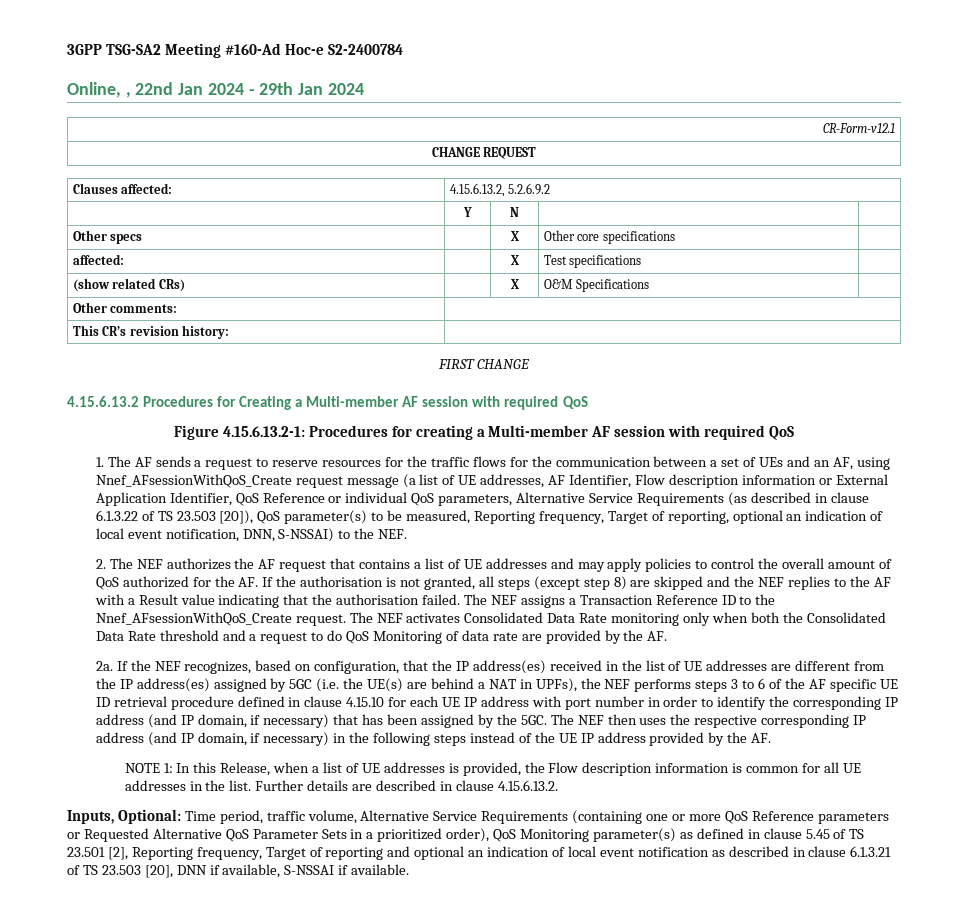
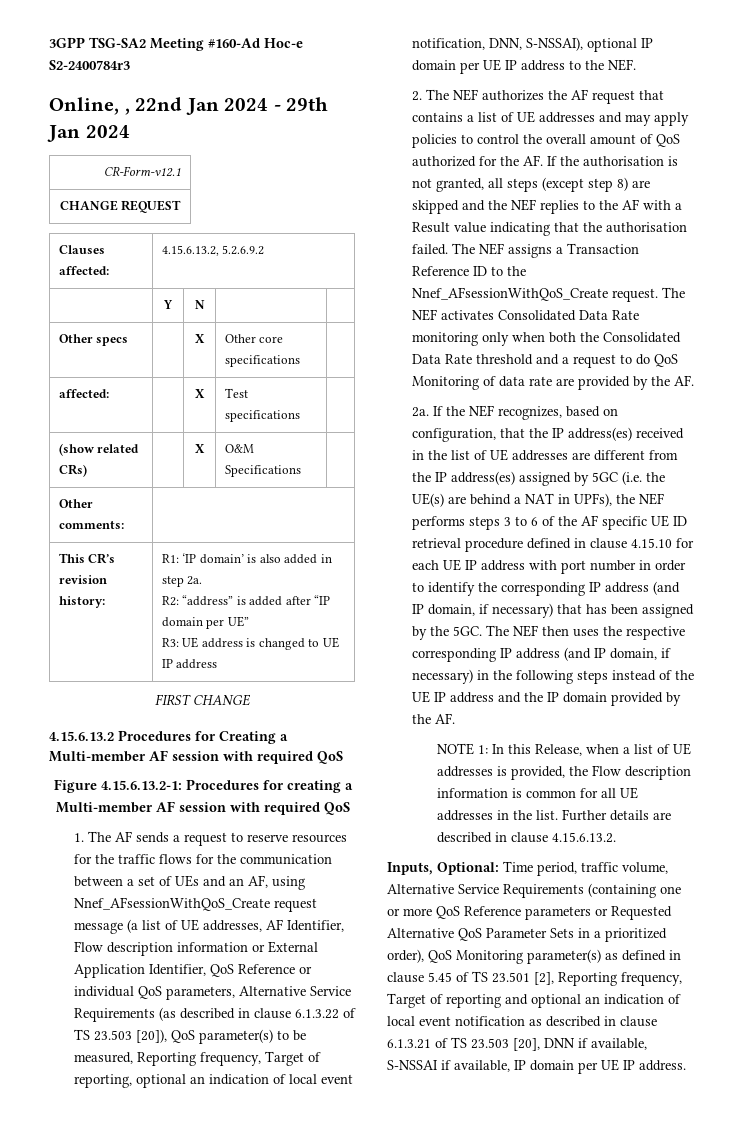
- 3GPP TSG-SA2 Meeting #160-Ad Hoc-e S2-2400784
+ 3GPP TSG-SA2 Meeting #160-Ad Hoc-e S2-2400784r3
- This CR’s revision history: |
+ This CR’s revision history: | R1: ‘IP domain’ is also added in step 2a.
+ R2: “address” is added after “IP domain per UE”
+ R3: UE address is changed to UE IP address
- 1. The AF sends a request to reserve resources for the traffic flows for the communication between a set of UEs and an AF, using Nnef_AFsessionWithQoS_Create request message (a list of UE addresses, AF Identifier, Flow description information or External Application Identifier, QoS Reference or individual QoS parameters, Alternative Service Requirements (as described in clause 6.1.3.22 of TS 23.503 [20]), QoS parameter(s) to be measured, Reporting frequency, Target of reporting, optional an indication of local event notification, DNN, S-NSSAI) to the NEF.
+ 1. The AF sends a request to reserve resources for the traffic flows for the communication between a set of UEs and an AF, using Nnef_AFsessionWithQoS_Create request message (a list of UE addresses, AF Identifier, Flow description information or External Application Identifier, QoS Reference or individual QoS parameters, Alternative Service Requirements (as described in clause 6.1.3.22 of TS 23.503 [20]), QoS parameter(s) to be measured, Reporting frequency, Target of reporting, optional an indication of local event notification, DNN, S-NSSAI), optional IP domain per UE IP address to the NEF.
- The NEF then uses the respective corresponding IP address (and IP domain, if necessary) in the following steps instead of the UE IP address provided by the AF.
+ The NEF then uses the respective corresponding IP address (and IP domain, if necessary) in the following steps instead of the UE IP address and the IP domain provided by the AF.
- Time period, traffic volume, Alternative Service Requirements (containing one or more QoS Reference parameters or Requested Alternative QoS Parameter Sets in a prioritized order), QoS Monitoring parameter(s) as defined in clause 5.45 of TS 23.501 [2], Reporting frequency, Target of reporting and optional an indication of local event notification as described in clause 6.1.3.21 of TS 23.503 [20], DNN if available, S-NSSAI if available.
+ Time period, traffic volume, Alternative Service Requirements (containing one or more QoS Reference parameters or Requested Alternative QoS Parameter Sets in a prioritized order), QoS Monitoring parameter(s) as defined in clause 5.45 of TS 23.501 [2], Reporting frequency, Target of reporting and optional an indication of local event notification as described in clause 6.1.3.21 of TS 23.503 [20], DNN if available, S-NSSAI if available, IP domain per UE IP address.

